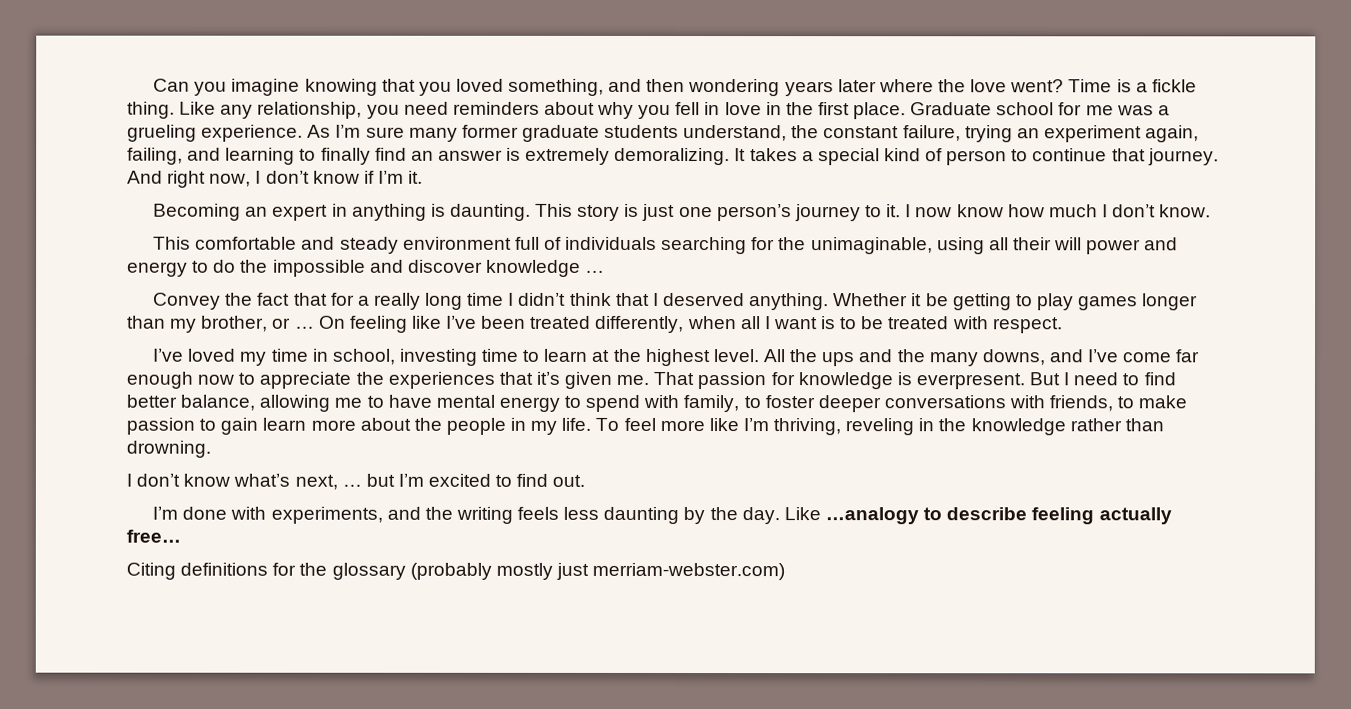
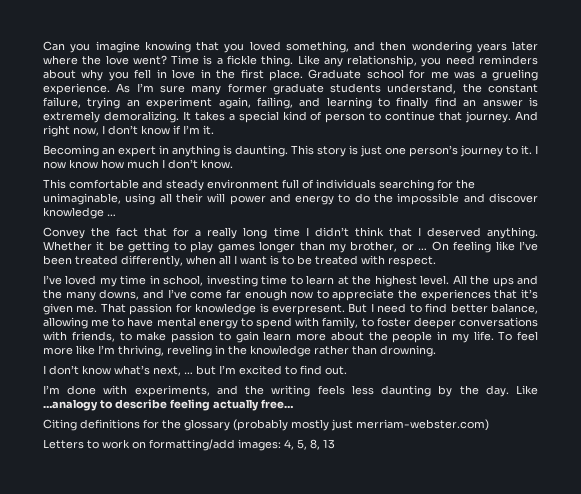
+ Letters to work on formatting/add images: 4, 5, 8, 13

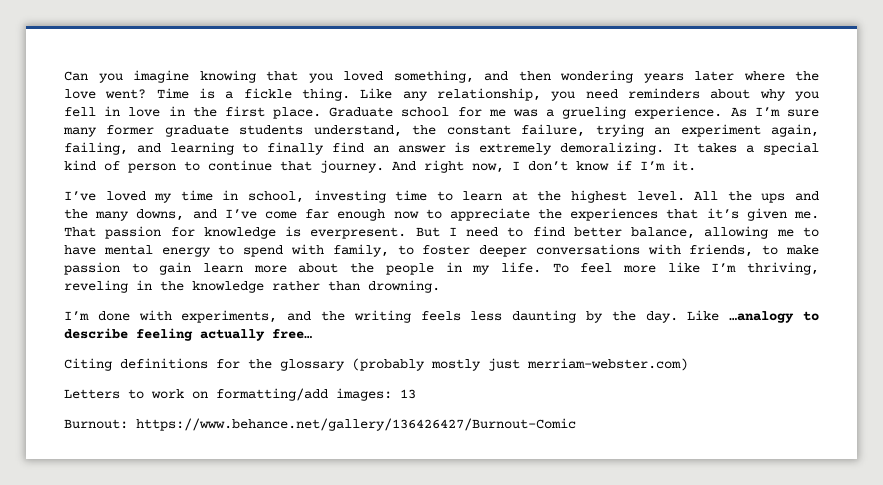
- Becoming an expert in anything is daunting. This story is just one person’s journey to it. I now know how much I don’t know.
- This comfortable and steady environment full of individuals searching for the unimaginable, using all their will power and energy to do the impossible and discover knowledge …
- Convey the fact that for a really long time I didn’t think that I deserved anything. Whether it be getting to play games longer than my brother, or … On feeling like I’ve been treated differently, when all I want is to be treated with respect.
- I don’t know what’s next, … but I’m excited to find out.
- Letters to work on formatting/add images: 4, 5, 8, 13
+ Letters to work on formatting/add images: 13
+ Burnout: https://www.behance.net/gallery/136426427/Burnout-Comic

